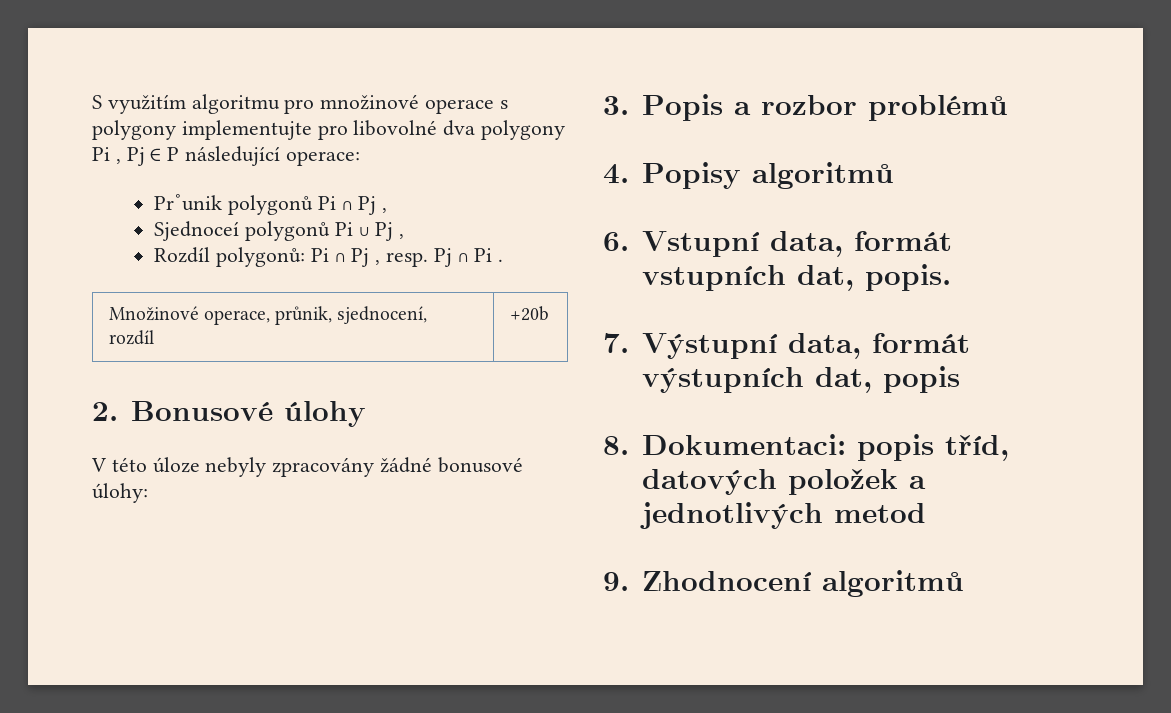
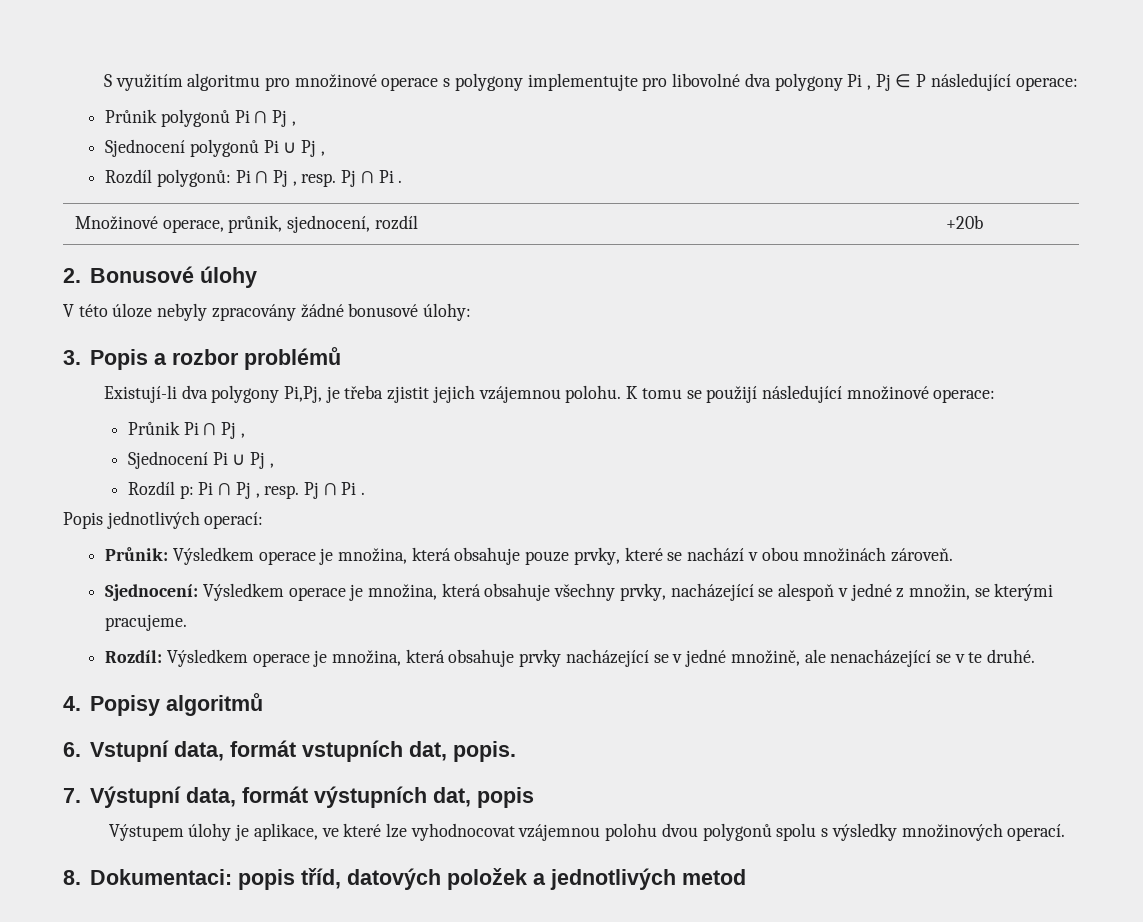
- Pr˚unik polygonů Pi ∩ Pj ,
+ Průnik polygonů Pi ∩ Pj ,
- Sjednoceí polygonů Pi ∪ Pj ,
+ Sjednocení polygonů Pi ∪ Pj ,
+ Existují-li dva polygony Pi,Pj, je třeba zjistit jejich vzájemnou polohu. K tomu se použijí následující množinové operace:
+ Průnik Pi ∩ Pj ,
+ Sjednocení Pi ∪ Pj ,
+ Rozdíl p: Pi ∩ Pj , resp. Pj ∩ Pi .
+ Popis jednotlivých operací:
+ Průnik: Výsledkem operace je množina, která obsahuje pouze prvky, které se nachází v obou množinách zároveň.
+ Sjednocení: Výsledkem operace je množina, která obsahuje všechny prvky, nacházející se alespoň v jedné z množin, se kterými pracujeme.
+ Rozdíl: Výsledkem operace je množina, která obsahuje prvky nacházející se v jedné množině, ale nenacházející se v te druhé.
+ Výstupem úlohy je aplikace, ve které lze vyhodnocovat vzájemnou polohu dvou polygonů spolu s výsledky množinových operací.
- 9. Zhodnocení algoritmů

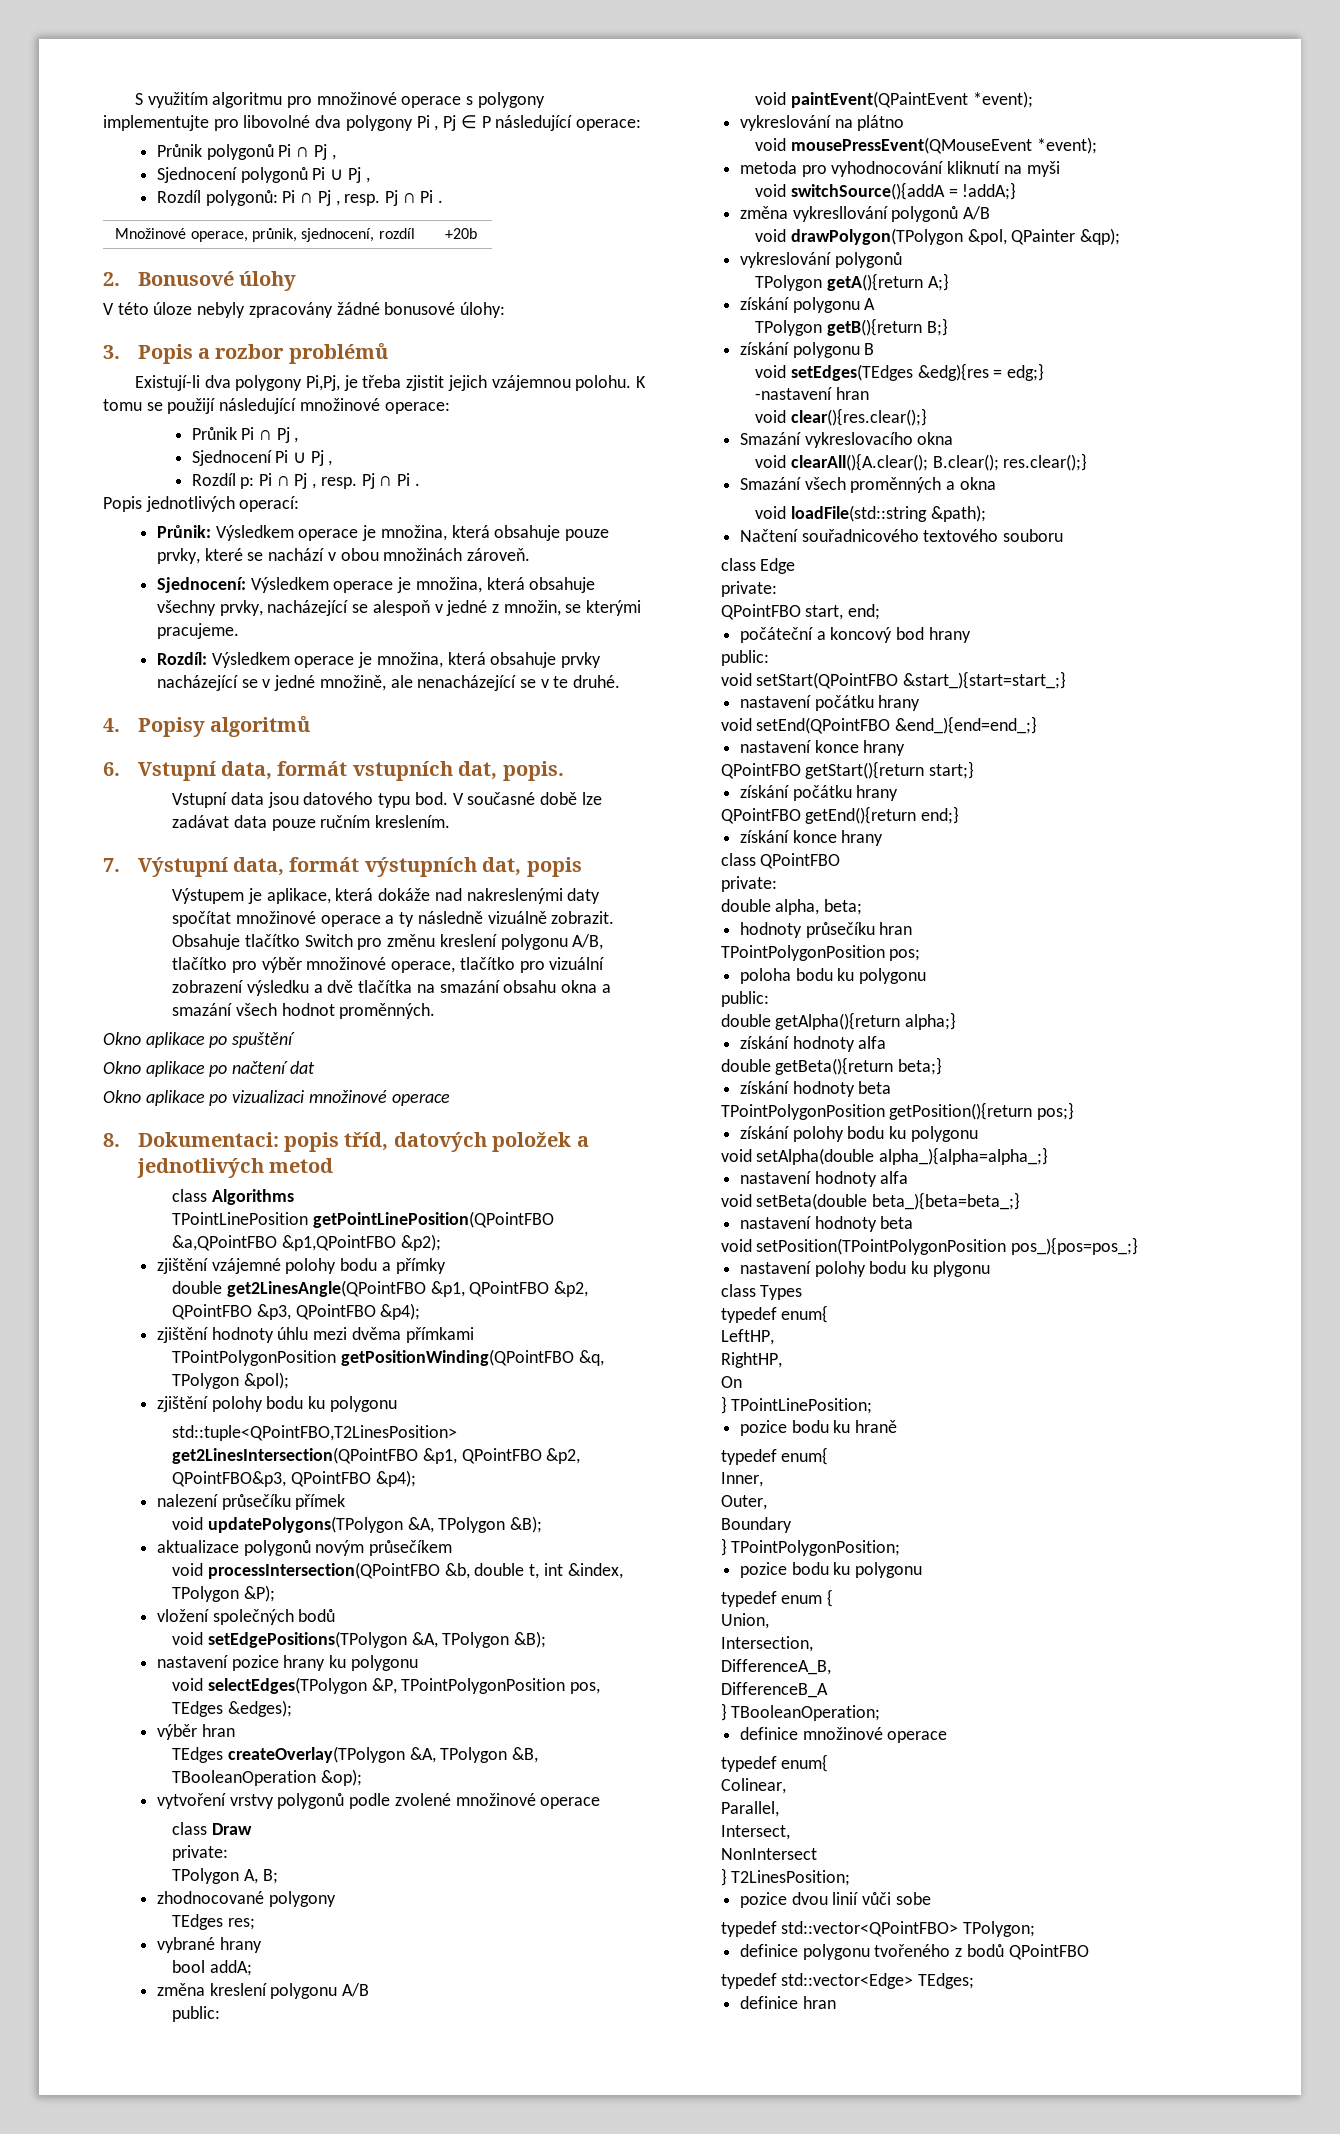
+ Vstupní data jsou datového typu bod. V současné době lze zadávat data pouze ručním kreslením.
- Výstupem úlohy je aplikace, ve které lze vyhodnocovat vzájemnou polohu dvou polygonů spolu s výsledky množinových operací.
+ Výstupem je aplikace, která dokáže nad nakreslenými daty spočítat množinové operace a ty následně vizuálně zobrazit. Obsahuje tlačítko Switch pro změnu kreslení polygonu A/B, tlačítko pro výběr množinové operace, tlačítko pro vizuální zobrazení výsledku a dvě tlačítka na smazání obsahu okna a smazání všech hodnot proměnných.
+ Okno aplikace po spuštění
+ Okno aplikace po načtení dat
+ Okno aplikace po vizualizaci množinové operace
+ class Algorithms
+ TPointLinePosition getPointLinePosition(QPointFBO &a,QPointFBO &p1,QPointFBO &p2);
+ zjištění vzájemné polohy bodu a přímky
+ double get2LinesAngle(QPointFBO &p1, QPointFBO &p2, QPointFBO &p3, QPointFBO &p4);
+ zjištění hodnoty úhlu mezi dvěma přímkami
+ TPointPolygonPosition getPositionWinding(QPointFBO &q, TPolygon &pol);
+ zjištění polohy bodu ku polygonu
+ std::tuple<QPointFBO,T2LinesPosition> get2LinesIntersection(QPointFBO &p1, QPointFBO &p2, QPointFBO&p3, QPointFBO &p4);
+ nalezení průsečíku přímek
+ void updatePolygons(TPolygon &A, TPolygon &B);
+ aktualizace polygonů novým průsečíkem
+ void processIntersection(QPointFBO &b, double t, int &index, TPolygon &P);
+ vložení společných bodů
+ void setEdgePositions(TPolygon &A, TPolygon &B);
+ nastavení pozice hrany ku polygonu
+ void selectEdges(TPolygon &P, TPointPolygonPosition pos, TEdges &edges);
+ výběr hran
+ TEdges createOverlay(TPolygon &A, TPolygon &B, TBooleanOperation &op);
+ vytvoření vrstvy polygonů podle zvolené množinové operace
+ class Draw
+ private:
+ TPolygon A, B;
+ zhodnocované polygony
+ TEdges res;
+ vybrané hrany
+ bool addA;
+ změna kreslení polygonu A/B
+ public:
+ void paintEvent(QPaintEvent *event);
+ vykreslování na plátno
+ void mousePressEvent(QMouseEvent *event);
+ metoda pro vyhodnocování kliknutí na myši
+ void switchSource(){addA = !addA;}
+ změna vykresllování polygonů A/B
+ void drawPolygon(TPolygon &pol, QPainter &qp);
+ vykreslování polygonů
+ TPolygon getA(){return A;}
+ získání polygonu A
+ TPolygon getB(){return B;}
+ získání polygonu B
+ void setEdges(TEdges &edg){res = edg;}
+ -nastavení hran
+ void clear(){res.clear();}
+ Smazání vykreslovacího okna
+ void clearAll(){A.clear(); B.clear(); res.clear();}
+ Smazání všech proměnných a okna
+ void loadFile(std::string &path);
+ Načtení souřadnicového textového souboru
+ class Edge
+ private:
+ QPointFBO start, end;
+ počáteční a koncový bod hrany
+ public:
+ void setStart(QPointFBO &start_){start=start_;}
+ nastavení počátku hrany
+ void setEnd(QPointFBO &end_){end=end_;}
+ nastavení konce hrany
+ QPointFBO getStart(){return start;}
+ získání počátku hrany
+ QPointFBO getEnd(){return end;}
+ získání konce hrany
+ class QPointFBO
+ private:
+ double alpha, beta;
+ hodnoty průsečíku hran
+ TPointPolygonPosition pos;
+ poloha bodu ku polygonu
+ public:
+ double getAlpha(){return alpha;}
+ získání hodnoty alfa
+ double getBeta(){return beta;}
+ získání hodnoty beta
+ TPointPolygonPosition getPosition(){return pos;}
+ získání polohy bodu ku polygonu
+ void setAlpha(double alpha_){alpha=alpha_;}
+ nastavení hodnoty alfa
+ void setBeta(double beta_){beta=beta_;}
+ nastavení hodnoty beta
+ void setPosition(TPointPolygonPosition pos_){pos=pos_;}
+ nastavení polohy bodu ku plygonu
+ class Types
+ typedef enum{
+ LeftHP,
+ RightHP,
+ On
+ } TPointLinePosition;
+ pozice bodu ku hraně
+ typedef enum{
+ Inner,
+ Outer,
+ Boundary
+ } TPointPolygonPosition;
+ pozice bodu ku polygonu
+ typedef enum {
+ Union,
+ Intersection,
+ DifferenceA_B,
+ DifferenceB_A
+ } TBooleanOperation;
+ definice množinové operace
+ typedef enum{
+ Colinear,
+ Parallel,
+ Intersect,
+ NonIntersect
+ } T2LinesPosition;
+ pozice dvou linií vůči sobe
+ typedef std::vector<QPointFBO> TPolygon;
+ definice polygonu tvořeného z bodů QPointFBO
+ typedef std::vector<Edge> TEdges;
+ definice hran

